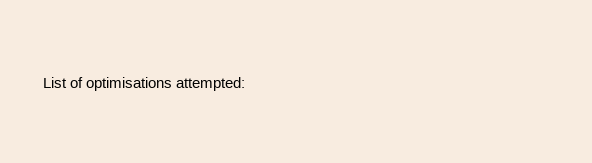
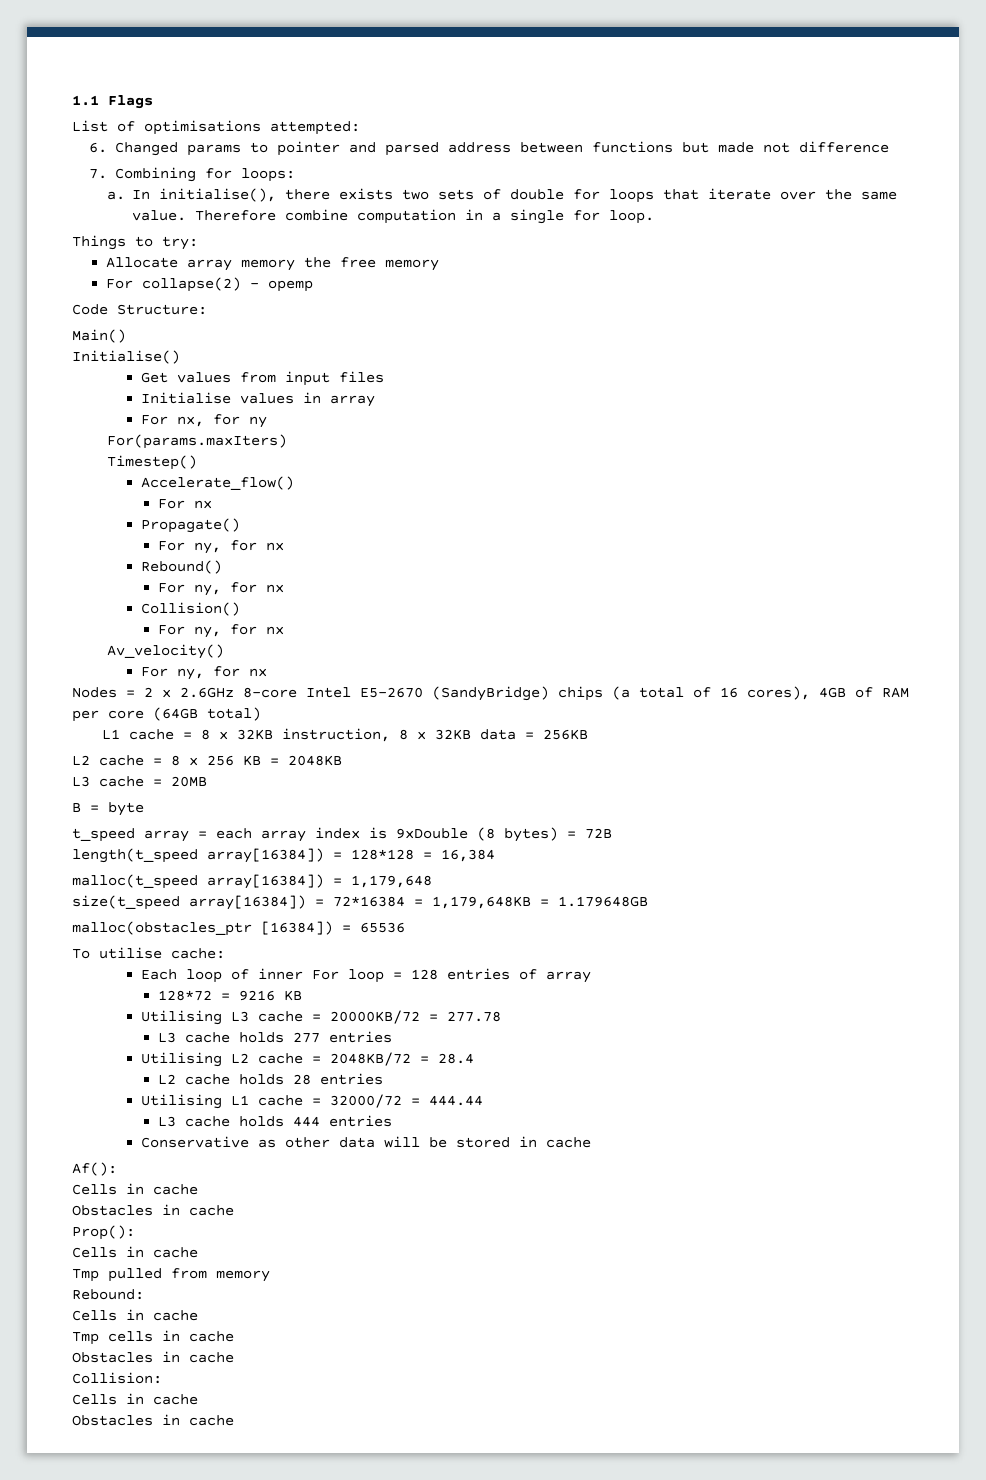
+ 1.1 Flags
+ 6. Changed params to pointer and parsed address between functions but made not difference
+ 7. Combining for loops:
+ a. In initialise(), there exists two sets of double for loops that iterate over the same value. Therefore combine computation in a single for loop.
+ Things to try:
+ Allocate array memory the free memory
+ For collapse(2) - opemp
+ Code Structure:
+ Main()
+ Initialise()
+ Get values from input files
+ Initialise values in array
+ For nx, for ny
+ For(params.maxIters)
+ Timestep()
+ Accelerate_flow()
+ For nx
+ Propagate()
+ For ny, for nx
+ Rebound()
+ For ny, for nx
+ Collision()
+ For ny, for nx
+ Av_velocity()
+ For ny, for nx
+ Nodes = 2 x 2.6GHz 8-core Intel E5-2670 (SandyBridge) chips (a total of 16 cores), 4GB of RAM per core (64GB total)
+ L1 cache = 8 x 32KB instruction, 8 x 32KB data = 256KB
+ L2 cache = 8 x 256 KB = 2048KB
+ L3 cache = 20MB
+ B = byte
+ t_speed array = each array index is 9xDouble (8 bytes) = 72B
+ length(t_speed array[16384]) = 128*128 = 16,384
+ malloc(t_speed array[16384]) = 1,179,648
+ size(t_speed array[16384]) = 72*16384 = 1,179,648KB = 1.179648GB
+ malloc(obstacles_ptr [16384]) = 65536
+ To utilise cache:
+ Each loop of inner For loop = 128 entries of array
+ 128*72 = 9216 KB
+ Utilising L3 cache = 20000KB/72 = 277.78
+ L3 cache holds 277 entries
+ Utilising L2 cache = 2048KB/72 = 28.4
+ L2 cache holds 28 entries
+ Utilising L1 cache = 32000/72 = 444.44
+ L3 cache holds 444 entries
+ Conservative as other data will be stored in cache
+ Af():
+ Cells in cache
+ Obstacles in cache
+ Prop():
+ Cells in cache
+ Tmp pulled from memory
+ Rebound:
+ Cells in cache
+ Tmp cells in cache
+ Obstacles in cache
+ Collision:
+ Cells in cache
+ Obstacles in cache

